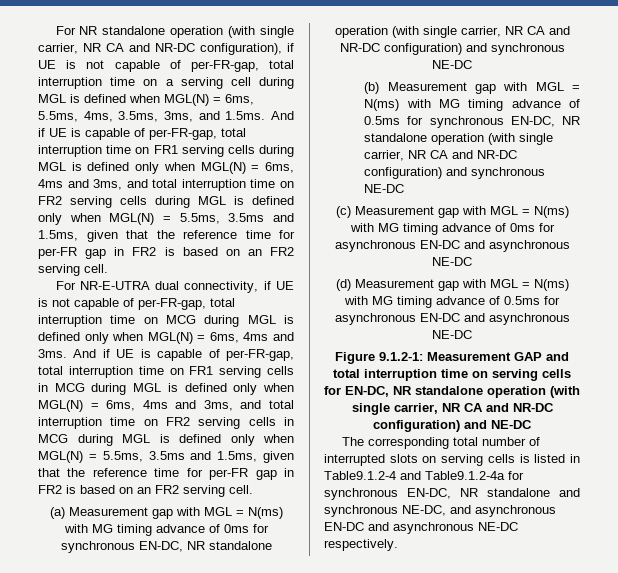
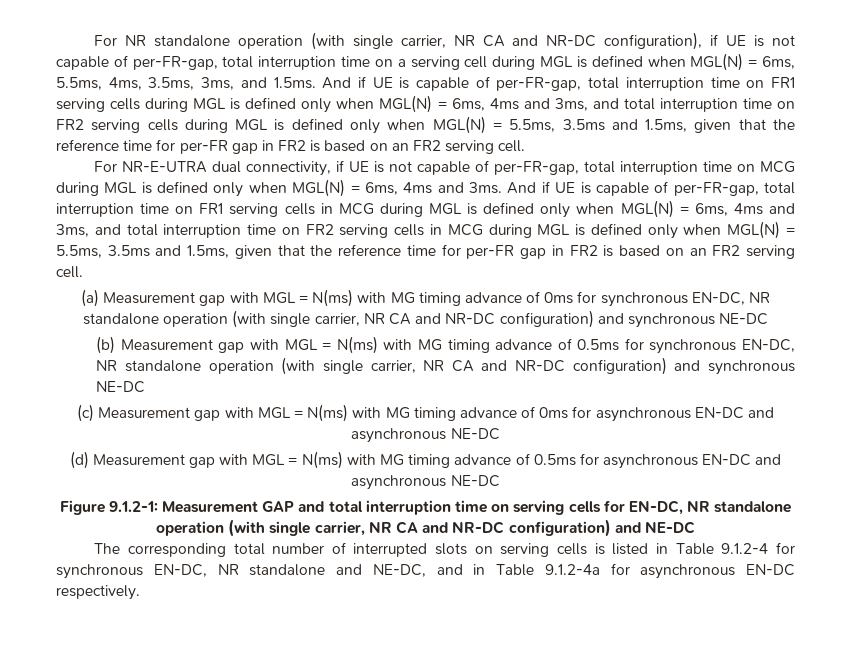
- The corresponding total number of interrupted slots on serving cells is listed in Table9.1.2-4 and Table9.1.2-4a for synchronous EN-DC, NR standalone and synchronous NE-DC, and asynchronous EN-DC and asynchronous NE-DC respectively.
+ The corresponding total number of interrupted slots on serving cells is listed in Table 9.1.2-4 for synchronous EN-DC, NR standalone and NE-DC, and in Table 9.1.2-4a for asynchronous EN-DC respectively.

